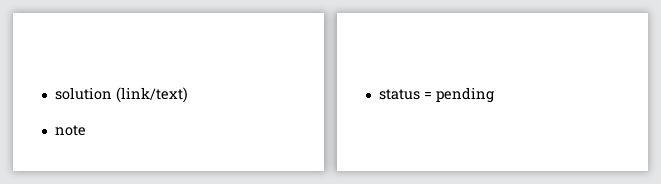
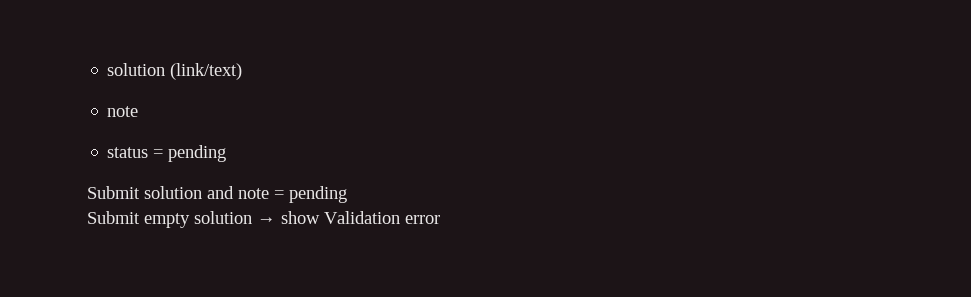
+ Submit solution and note = pending
+ Submit empty solution → show Validation error

